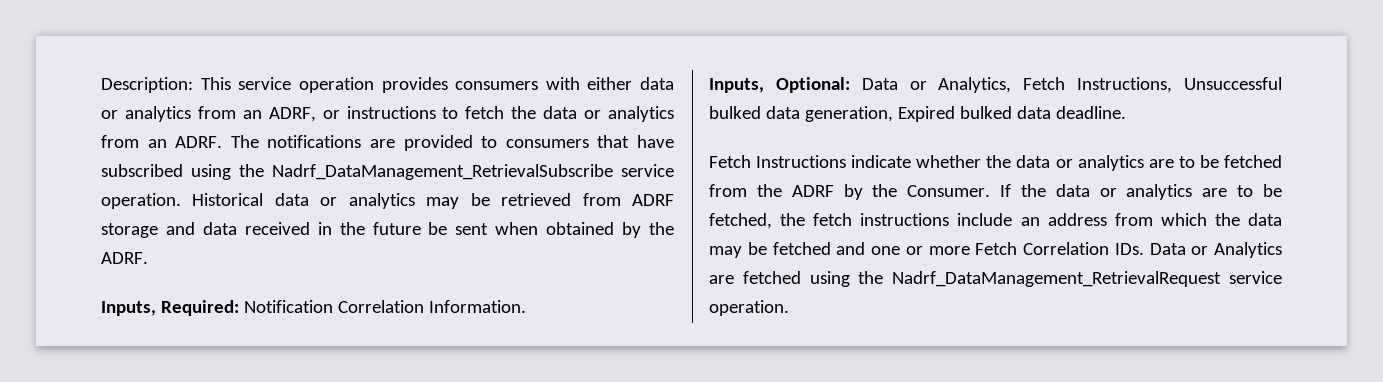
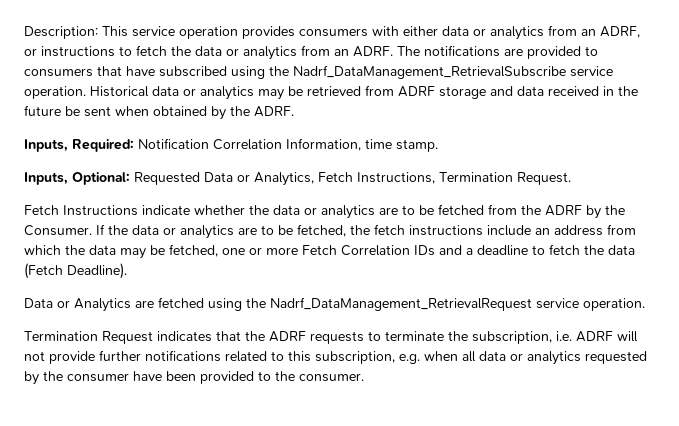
- Inputs, Required: Notification Correlation Information.
+ Inputs, Required: Notification Correlation Information, time stamp.
- Inputs, Optional: Data or Analytics, Fetch Instructions, Unsuccessful bulked data generation, Expired bulked data deadline.
+ Inputs, Optional: Requested Data or Analytics, Fetch Instructions, Termination Request.
- If the data or analytics are to be fetched, the fetch instructions include an address from which the data may be fetched and one or more Fetch Correlation IDs. Data or Analytics are fetched using the Nadrf_DataManagement_RetrievalRequest service operation.
+ If the data or analytics are to be fetched, the fetch instructions include an address from which the data may be fetched, one or more Fetch Correlation IDs and a deadline to fetch the data (Fetch Deadline).
+ Data or Analytics are fetched using the Nadrf_DataManagement_RetrievalRequest service operation.
+ Termination Request indicates that the ADRF requests to terminate the subscription, i.e. ADRF will not provide further notifications related to this subscription, e.g. when all data or analytics requested by the consumer have been provided to the consumer.

